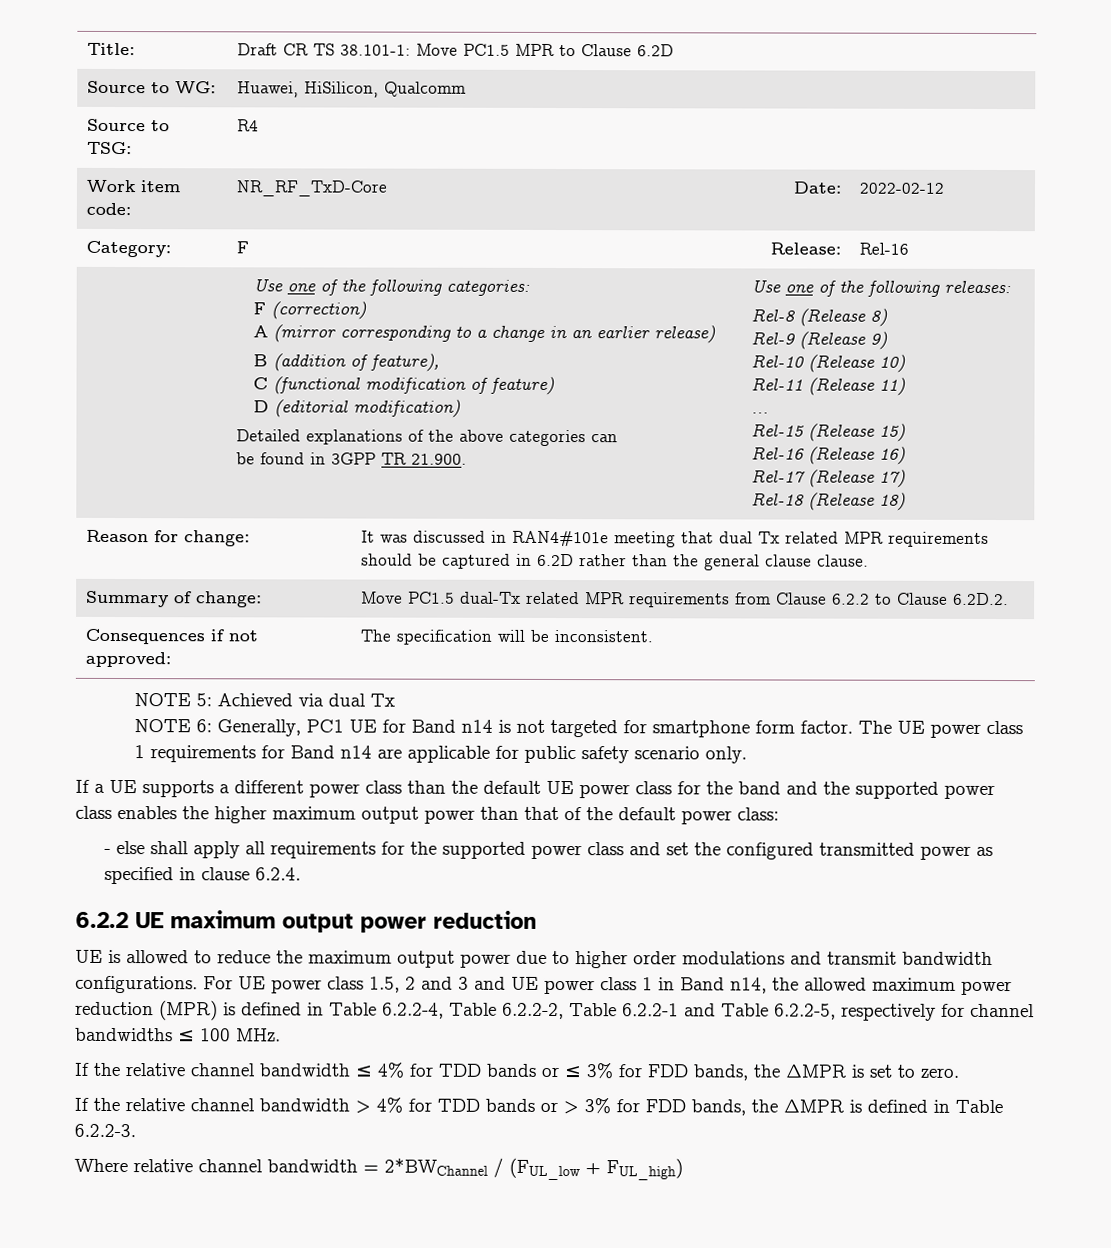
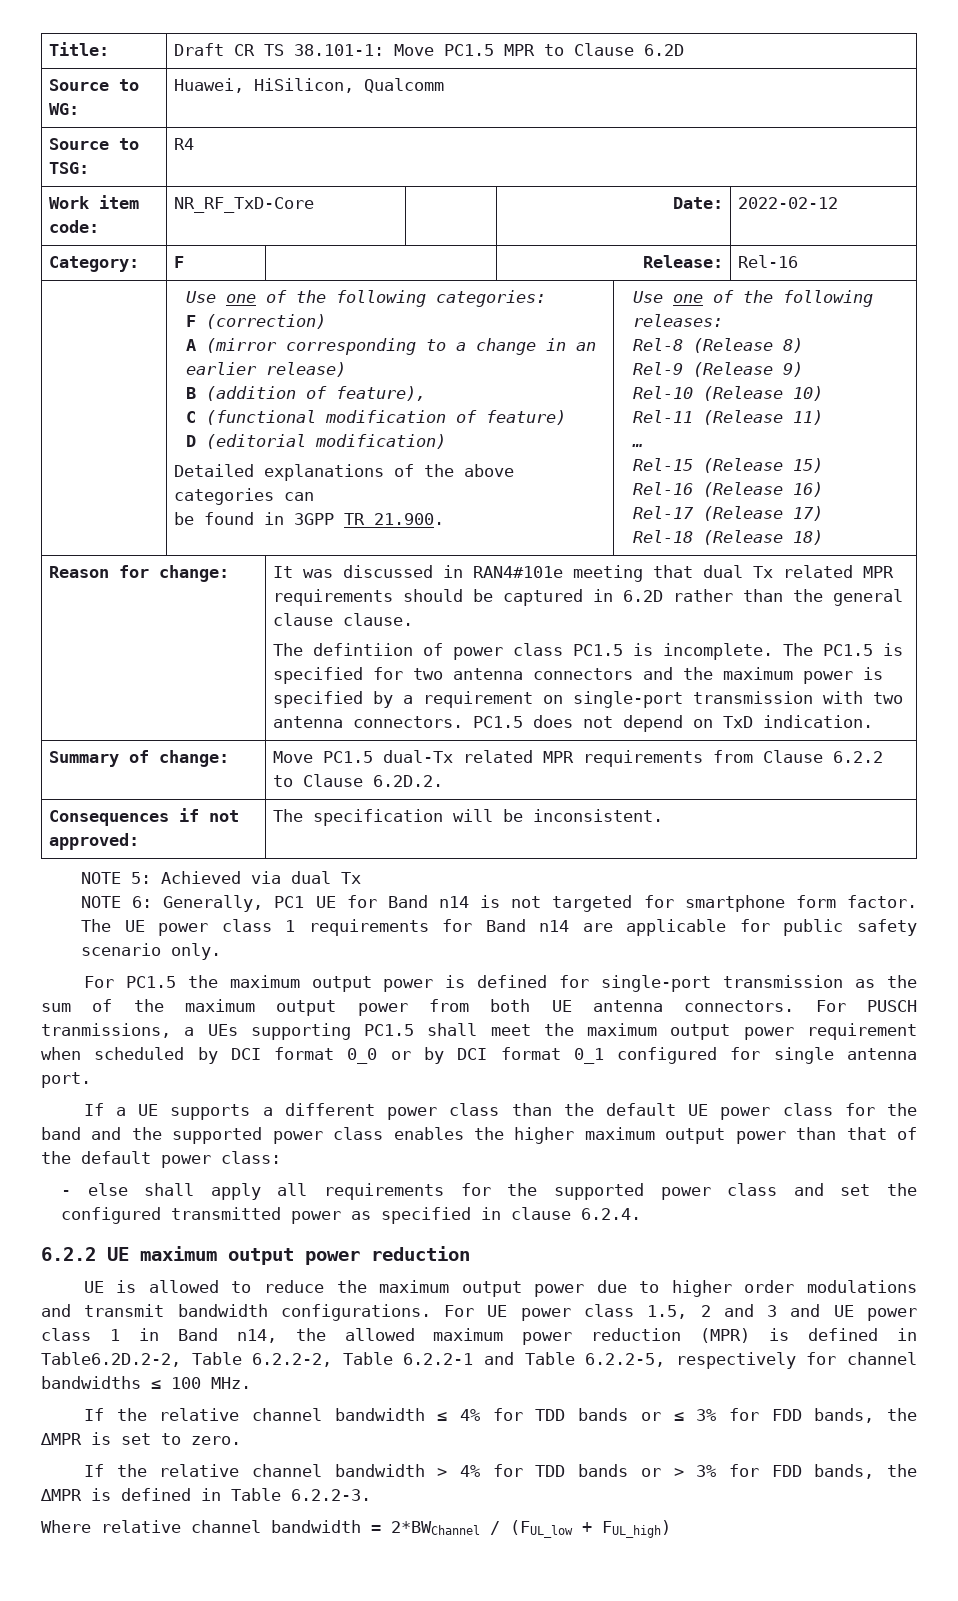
+ The defintiion of power class PC1.5 is incomplete. The PC1.5 is specified for two antenna connectors and the maximum power is specified by a requirement on single-port transmission with two antenna connectors. PC1.5 does not depend on TxD indication.
+ For PC1.5 the maximum output power is defined for single-port transmission as the sum of the maximum output power from both UE antenna connectors. For PUSCH tranmissions, a UEs supporting PC1.5 shall meet the maximum output power requirement when scheduled by DCI format 0_0 or by DCI format 0_1 configured for single antenna port.
- For UE power class 1.5, 2 and 3 and UE power class 1 in Band n14, the allowed maximum power reduction (MPR) is defined in Table 6.2.2-4, Table 6.2.2-2, Table 6.2.2-1 and Table 6.2.2-5, respectively for channel bandwidths ≤ 100 MHz.
+ For UE power class 1.5, 2 and 3 and UE power class 1 in Band n14, the allowed maximum power reduction (MPR) is defined in Table6.2D.2-2, Table 6.2.2-2, Table 6.2.2-1 and Table 6.2.2-5, respectively for channel bandwidths ≤ 100 MHz.

